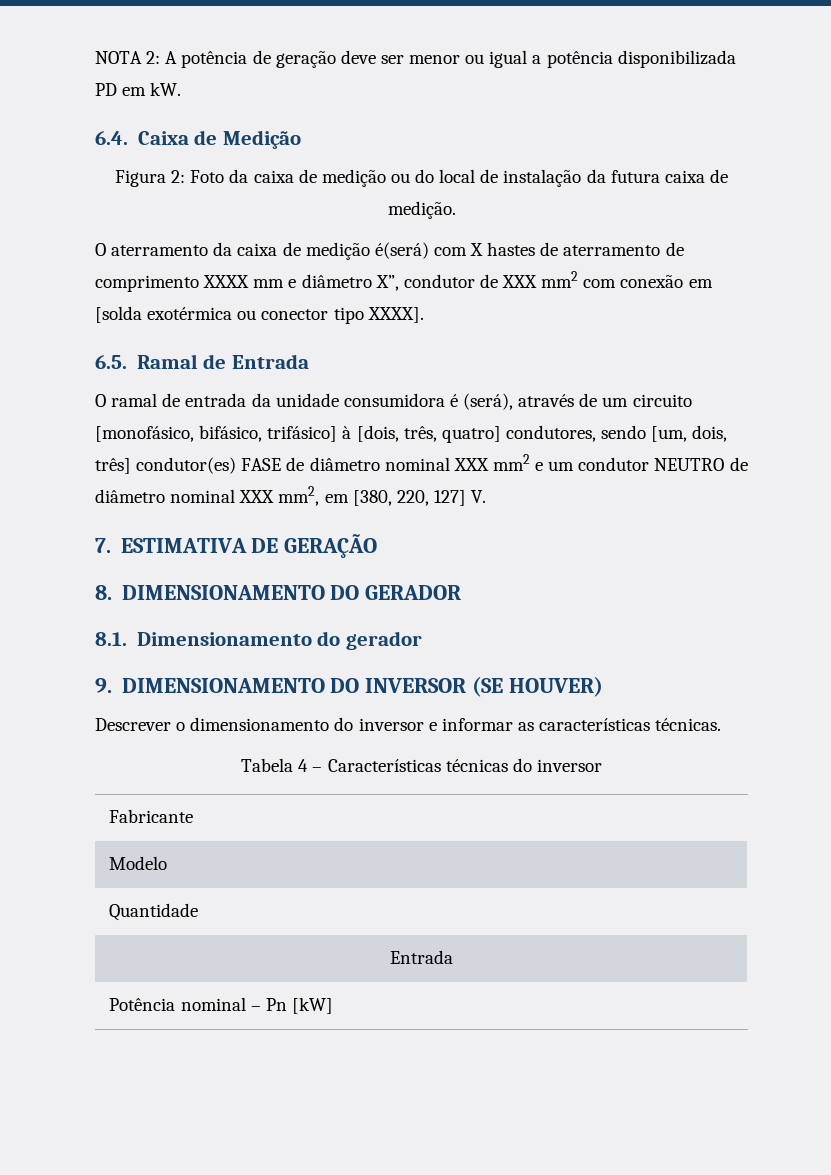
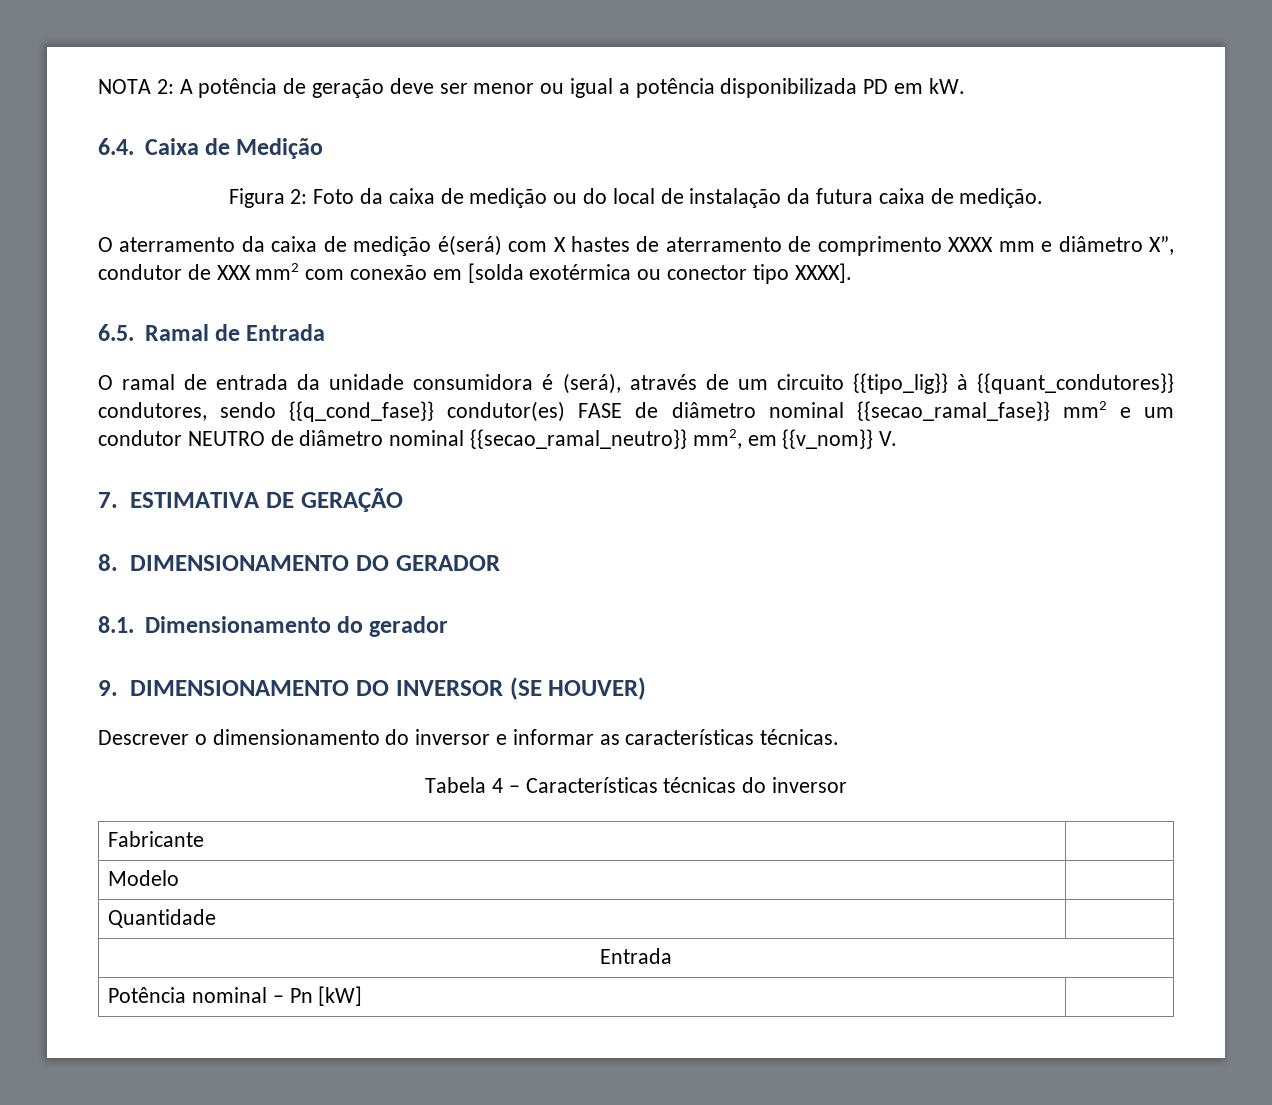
- O ramal de entrada da unidade consumidora é (será), através de um circuito [monofásico, bifásico, trifásico] à [dois, três, quatro] condutores, sendo [um, dois, três] condutor(es) FASE de diâmetro nominal XXX mm2 e um condutor NEUTRO de diâmetro nominal XXX mm2, em [380, 220, 127] V.
+ O ramal de entrada da unidade consumidora é (será), através de um circuito {{tipo_lig}} à {{quant_condutores}} condutores, sendo {{q_cond_fase}} condutor(es) FASE de diâmetro nominal {{secao_ramal_fase}} mm2 e um condutor NEUTRO de diâmetro nominal {{secao_ramal_neutro}} mm2, em {{v_nom}} V.

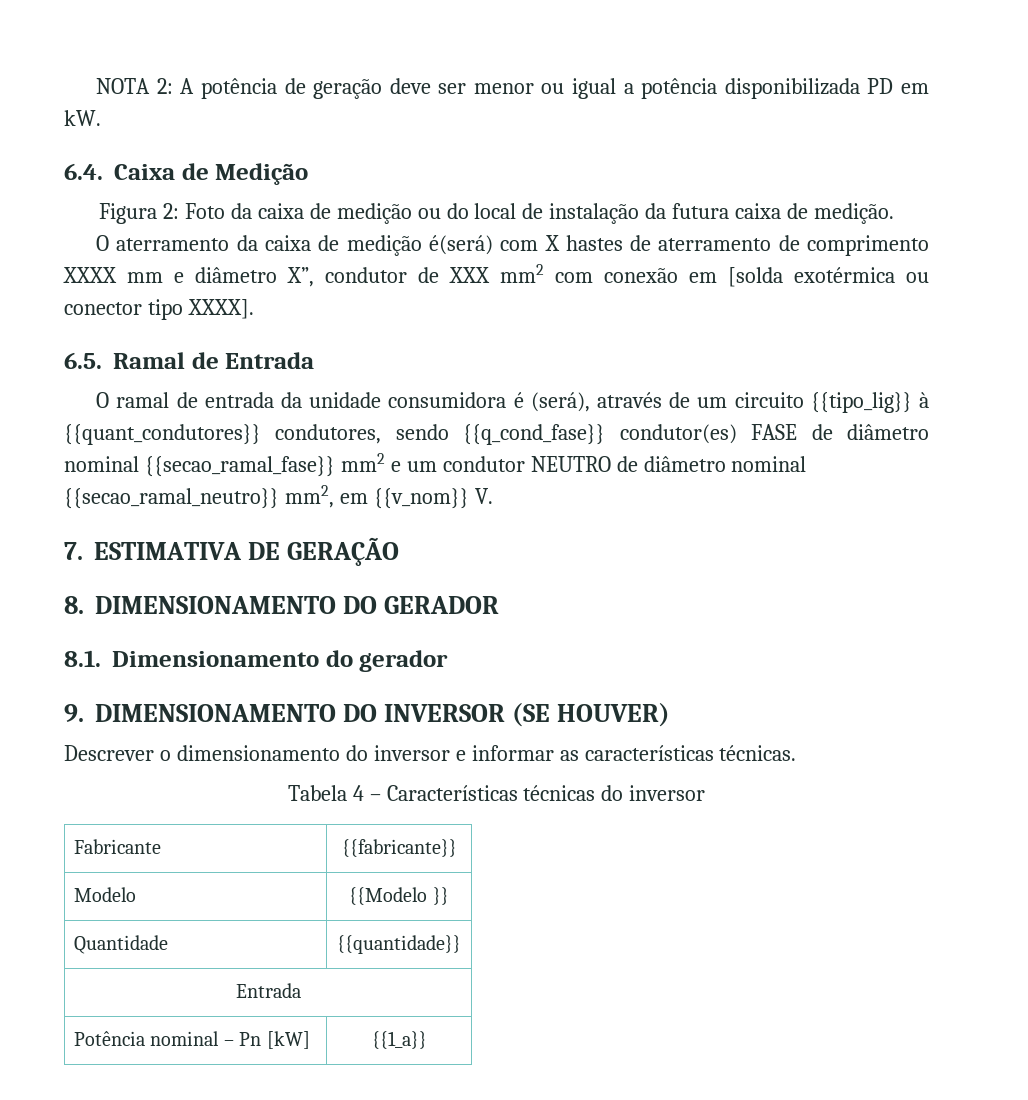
- Fabricante |
+ Fabricante | {{fabricante}}
- Modelo |
+ Modelo | {{Modelo }}
- Quantidade |
+ Quantidade | {{quantidade}}
- Potência nominal – Pn [kW] |
+ Potência nominal – Pn [kW] | {{1_a}}

